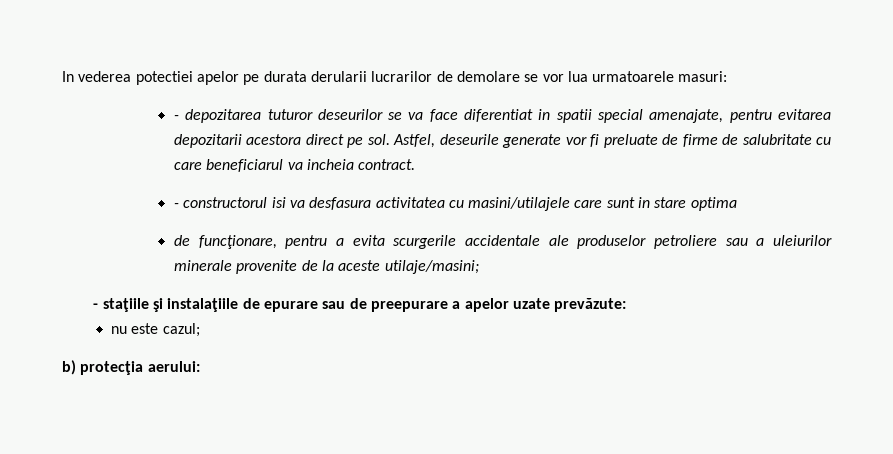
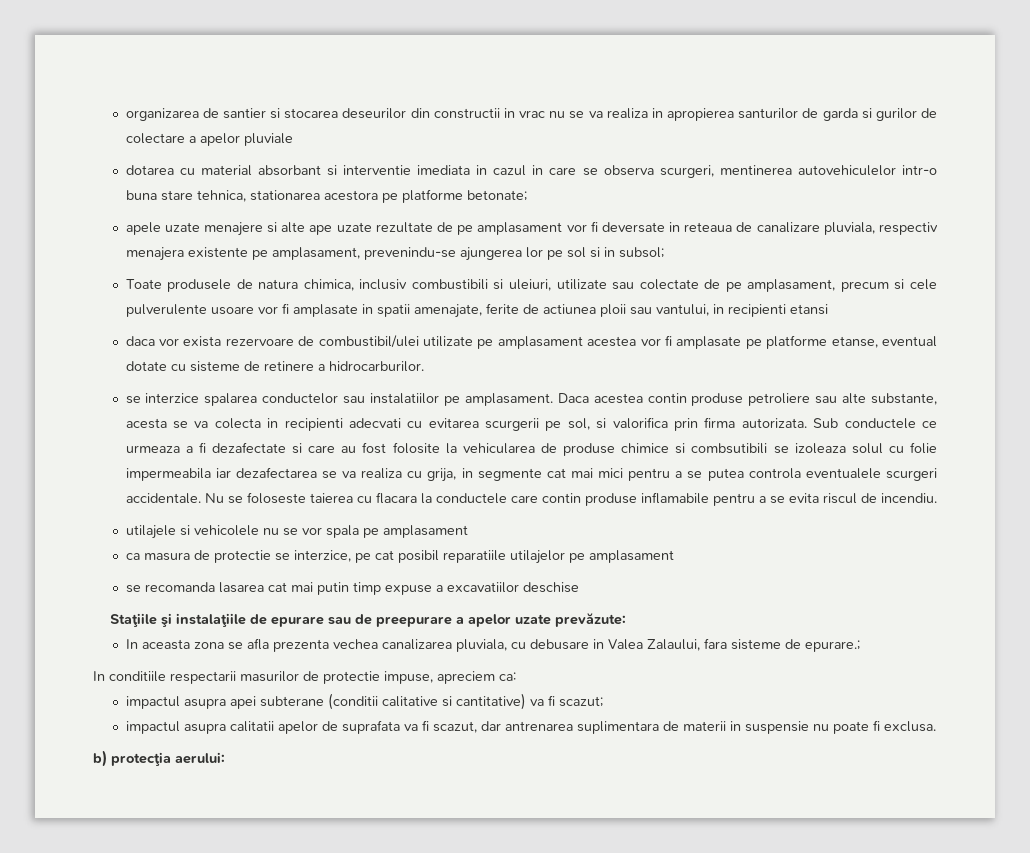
- In vederea potectiei apelor pe durata derularii lucrarilor de demolare se vor lua urmatoarele masuri:
- - depozitarea tuturor deseurilor se va face diferentiat in spatii special amenajate, pentru evitarea depozitarii acestora direct pe sol. Astfel, deseurile generate vor fi preluate de firme de salubritate cu care beneficiarul va incheia contract.
- - constructorul isi va desfasura activitatea cu masini/utilajele care sunt in stare optima
- de funcţionare, pentru a evita scurgerile accidentale ale produselor petroliere sau a uleiurilor minerale provenite de la aceste utilaje/masini;
- - staţiile şi instalaţiile de epurare sau de preepurare a apelor uzate prevăzute:
+ organizarea de santier si stocarea deseurilor din constructii in vrac nu se va realiza in apropierea santurilor de garda si gurilor de colectare a apelor pluviale
+ dotarea cu material absorbant si interventie imediata in cazul in care se observa scurgeri, mentinerea autovehiculelor intr-o buna stare tehnica, stationarea acestora pe platforme betonate;
+ apele uzate menajere si alte ape uzate rezultate de pe amplasament vor fi deversate in reteaua de canalizare pluviala, respectiv menajera existente pe amplasament, prevenindu-se ajungerea lor pe sol si in subsol;
+ Toate produsele de natura chimica, inclusiv combustibili si uleiuri, utilizate sau colectate de pe amplasament, precum si cele pulverulente usoare vor fi amplasate in spatii amenajate, ferite de actiunea ploii sau vantului, in recipienti etansi
+ daca vor exista rezervoare de combustibil/ulei utilizate pe amplasament acestea vor fi amplasate pe platforme etanse, eventual dotate cu sisteme de retinere a hidrocarburilor.
+ se interzice spalarea conductelor sau instalatiilor pe amplasament. Daca acestea contin produse petroliere sau alte substante, acesta se va colecta in recipienti adecvati cu evitarea scurgerii pe sol, si valorifica prin firma autorizata. Sub conductele ce urmeaza a fi dezafectate si care au fost folosite la vehicularea de produse chimice si combsutibili se izoleaza solul cu folie impermeabila iar dezafectarea se va realiza cu grija, in segmente cat mai mici pentru a se putea controla eventualele scurgeri accidentale. Nu se foloseste taierea cu flacara la conductele care contin produse inflamabile pentru a se evita riscul de incendiu.
+ utilajele si vehicolele nu se vor spala pe amplasament
+ ca masura de protectie se interzice, pe cat posibil reparatiile utilajelor pe amplasament
+ se recomanda lasarea cat mai putin timp expuse a excavatiilor deschise
+ Staţiile şi instalaţiile de epurare sau de preepurare a apelor uzate prevăzute:
- nu este cazul;
+ In aceasta zona se afla prezenta vechea canalizarea pluviala, cu debusare in Valea Zalaului, fara sisteme de epurare.;
+ In conditiile respectarii masurilor de protectie impuse, apreciem ca:
+ impactul asupra apei subterane (conditii calitative si cantitative) va fi scazut;
+ impactul asupra calitatii apelor de suprafata va fi scazut, dar antrenarea suplimentara de materii in suspensie nu poate fi exclusa.

